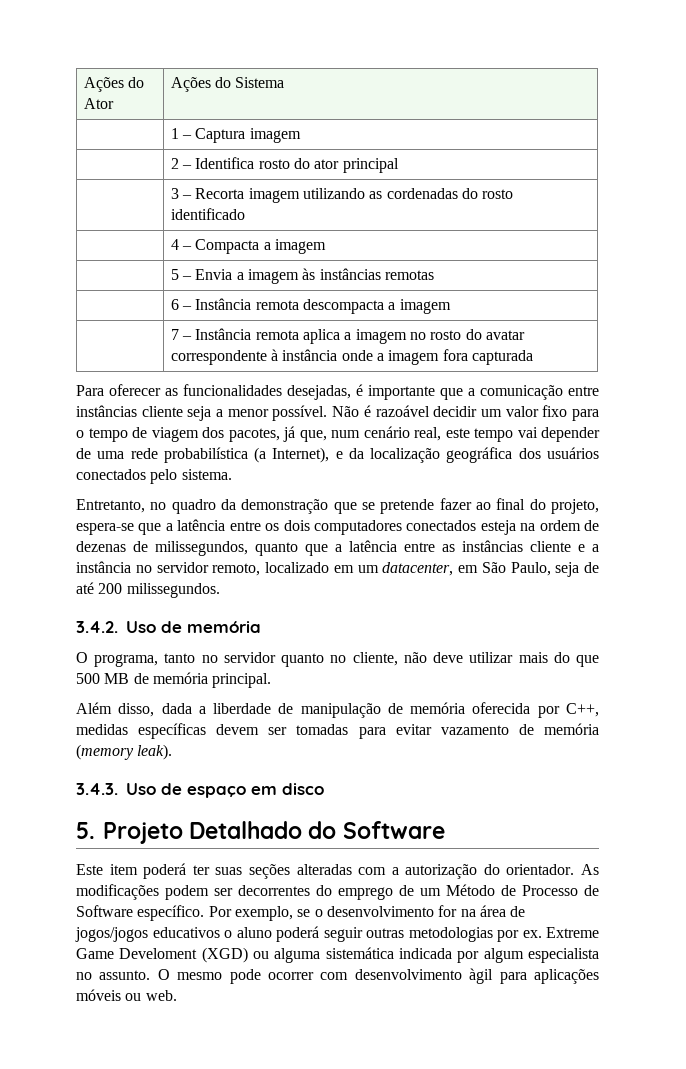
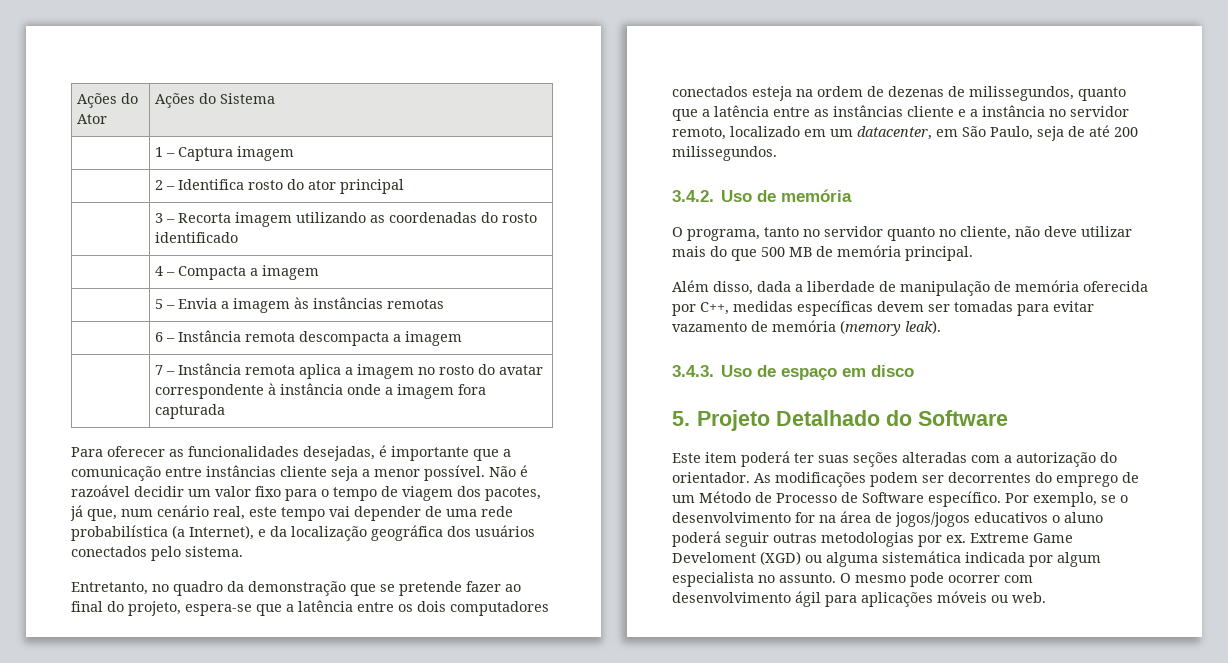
- | 3 – Recorta imagem utilizando as cordenadas do rosto identificado
+ | 3 – Recorta imagem utilizando as coordenadas do rosto identificado
- O mesmo pode ocorrer com desenvolvimento àgil para aplicações móveis ou web.
+ O mesmo pode ocorrer com desenvolvimento ágil para aplicações móveis ou web.

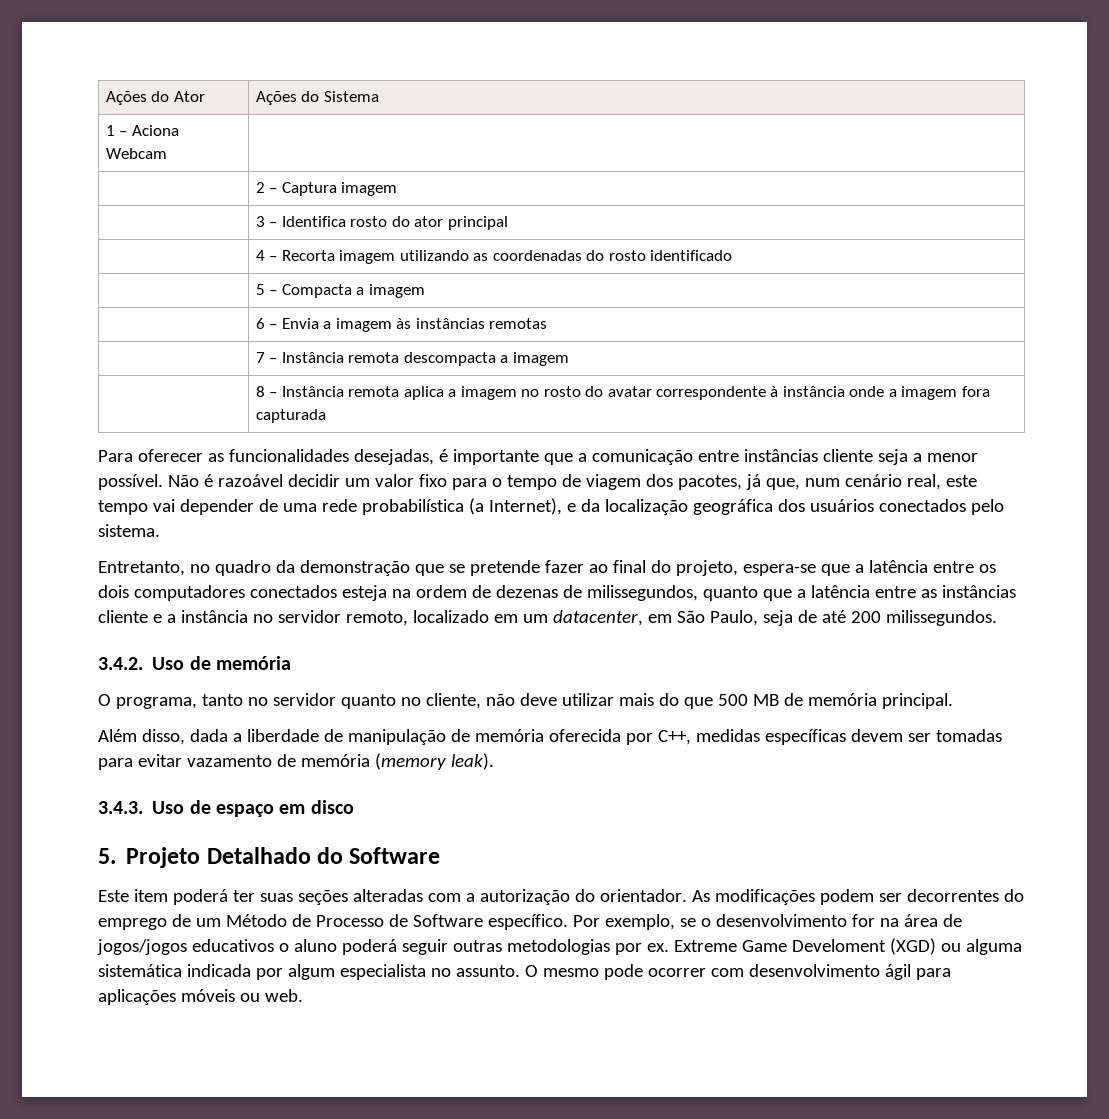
- | 1 – Captura imagem
+ 1 – Aciona Webcam |
+ | 2 – Captura imagem
- | 2 – Identifica rosto do ator principal
+ | 3 – Identifica rosto do ator principal
- | 3 – Recorta imagem utilizando as coordenadas do rosto identificado
+ | 4 – Recorta imagem utilizando as coordenadas do rosto identificado
- | 4 – Compacta a imagem
+ | 5 – Compacta a imagem
- | 5 – Envia a imagem às instâncias remotas
+ | 6 – Envia a imagem às instâncias remotas
- | 6 – Instância remota descompacta a imagem
+ | 7 – Instância remota descompacta a imagem
- | 7 – Instância remota aplica a imagem no rosto do avatar correspondente à instância onde a imagem fora capturada
+ | 8 – Instância remota aplica a imagem no rosto do avatar correspondente à instância onde a imagem fora capturada

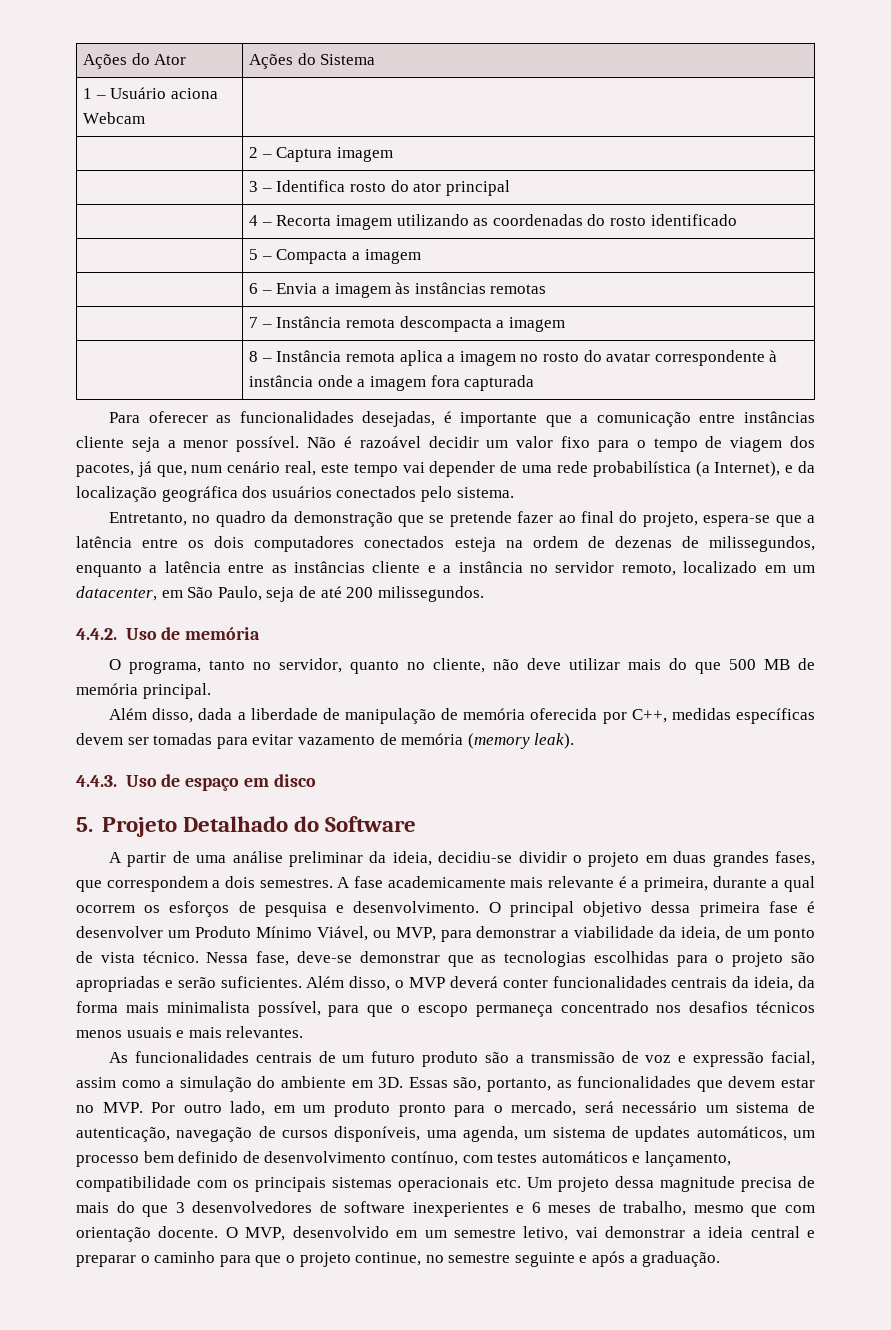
- 1 – Aciona Webcam |
+ 1 – Usuário aciona Webcam |
- Entretanto, no quadro da demonstração que se pretende fazer ao final do projeto, espera-se que a latência entre os dois computadores conectados esteja na ordem de dezenas de milissegundos, quanto que a latência entre as instâncias cliente e a instância no servidor remoto, localizado em um datacenter, em São Paulo, seja de até 200 milissegundos.
+ Entretanto, no quadro da demonstração que se pretende fazer ao final do projeto, espera-se que a latência entre os dois computadores conectados esteja na ordem de dezenas de milissegundos, enquanto a latência entre as instâncias cliente e a instância no servidor remoto, localizado em um datacenter, em São Paulo, seja de até 200 milissegundos.
- 3.4.2. Uso de memória
+ 4.4.2. Uso de memória
- O programa, tanto no servidor quanto no cliente, não deve utilizar mais do que 500 MB de memória principal.
+ O programa, tanto no servidor, quanto no cliente, não deve utilizar mais do que 500 MB de memória principal.
- 3.4.3. Uso de espaço em disco
+ 4.4.3. Uso de espaço em disco
- Este item poderá ter suas seções alteradas com a autorização do orientador. As modificações podem ser decorrentes do emprego de um Método de Processo de Software específico. Por exemplo, se o desenvolvimento for na área de jogos/jogos educativos o aluno poderá seguir outras metodologias por ex. Extreme Game Develoment (XGD) ou alguma sistemática indicada por algum especialista no assunto. O mesmo pode ocorrer com desenvolvimento ágil para aplicações móveis ou web.
+ A partir de uma análise preliminar da ideia, decidiu-se dividir o projeto em duas grandes fases, que correspondem a dois semestres. A fase academicamente mais relevante é a primeira, durante a qual ocorrem os esforços de pesquisa e desenvolvimento. O principal objetivo dessa primeira fase é desenvolver um Produto Mínimo Viável, ou MVP, para demonstrar a viabilidade da ideia, de um ponto de vista técnico. Nessa fase, deve-se demonstrar que as tecnologias escolhidas para o projeto são apropriadas e serão suficientes. Além disso, o MVP deverá conter funcionalidades centrais da ideia, da forma mais minimalista possível, para que o escopo permaneça concentrado nos desafios técnicos menos usuais e mais relevantes.
+ As funcionalidades centrais de um futuro produto são a transmissão de voz e expressão facial, assim como a simulação do ambiente em 3D. Essas são, portanto, as funcionalidades que devem estar no MVP. Por outro lado, em um produto pronto para o mercado, será necessário um sistema de autenticação, navegação de cursos disponíveis, uma agenda, um sistema de updates automáticos, um processo bem definido de desenvolvimento contínuo, com testes automáticos e lançamento, compatibilidade com os principais sistemas operacionais etc. Um projeto dessa magnitude precisa de mais do que 3 desenvolvedores de software inexperientes e 6 meses de trabalho, mesmo que com orientação docente. O MVP, desenvolvido em um semestre letivo, vai demonstrar a ideia central e preparar o caminho para que o projeto continue, no semestre seguinte e após a graduação.

